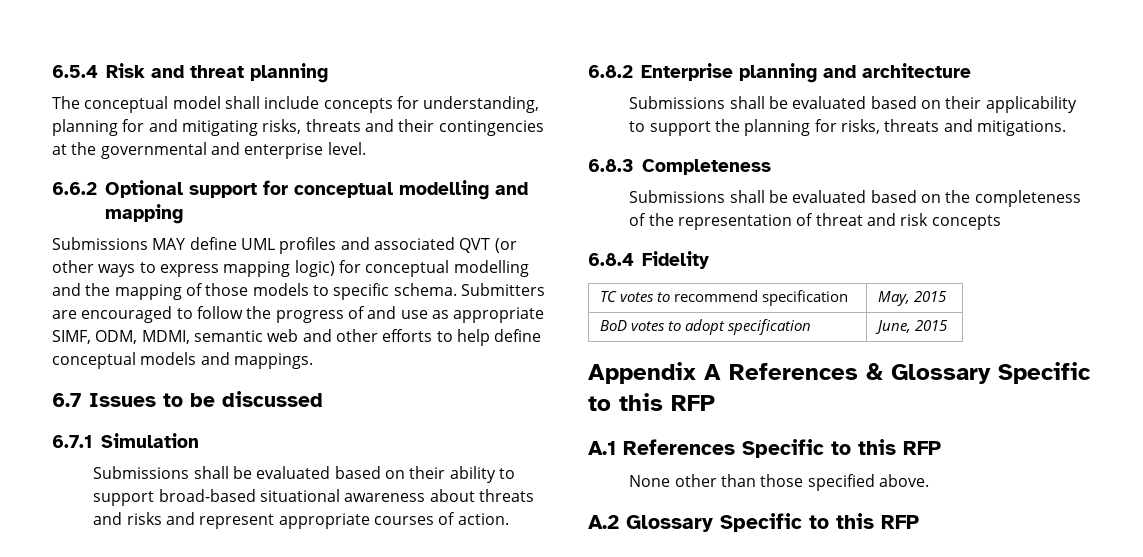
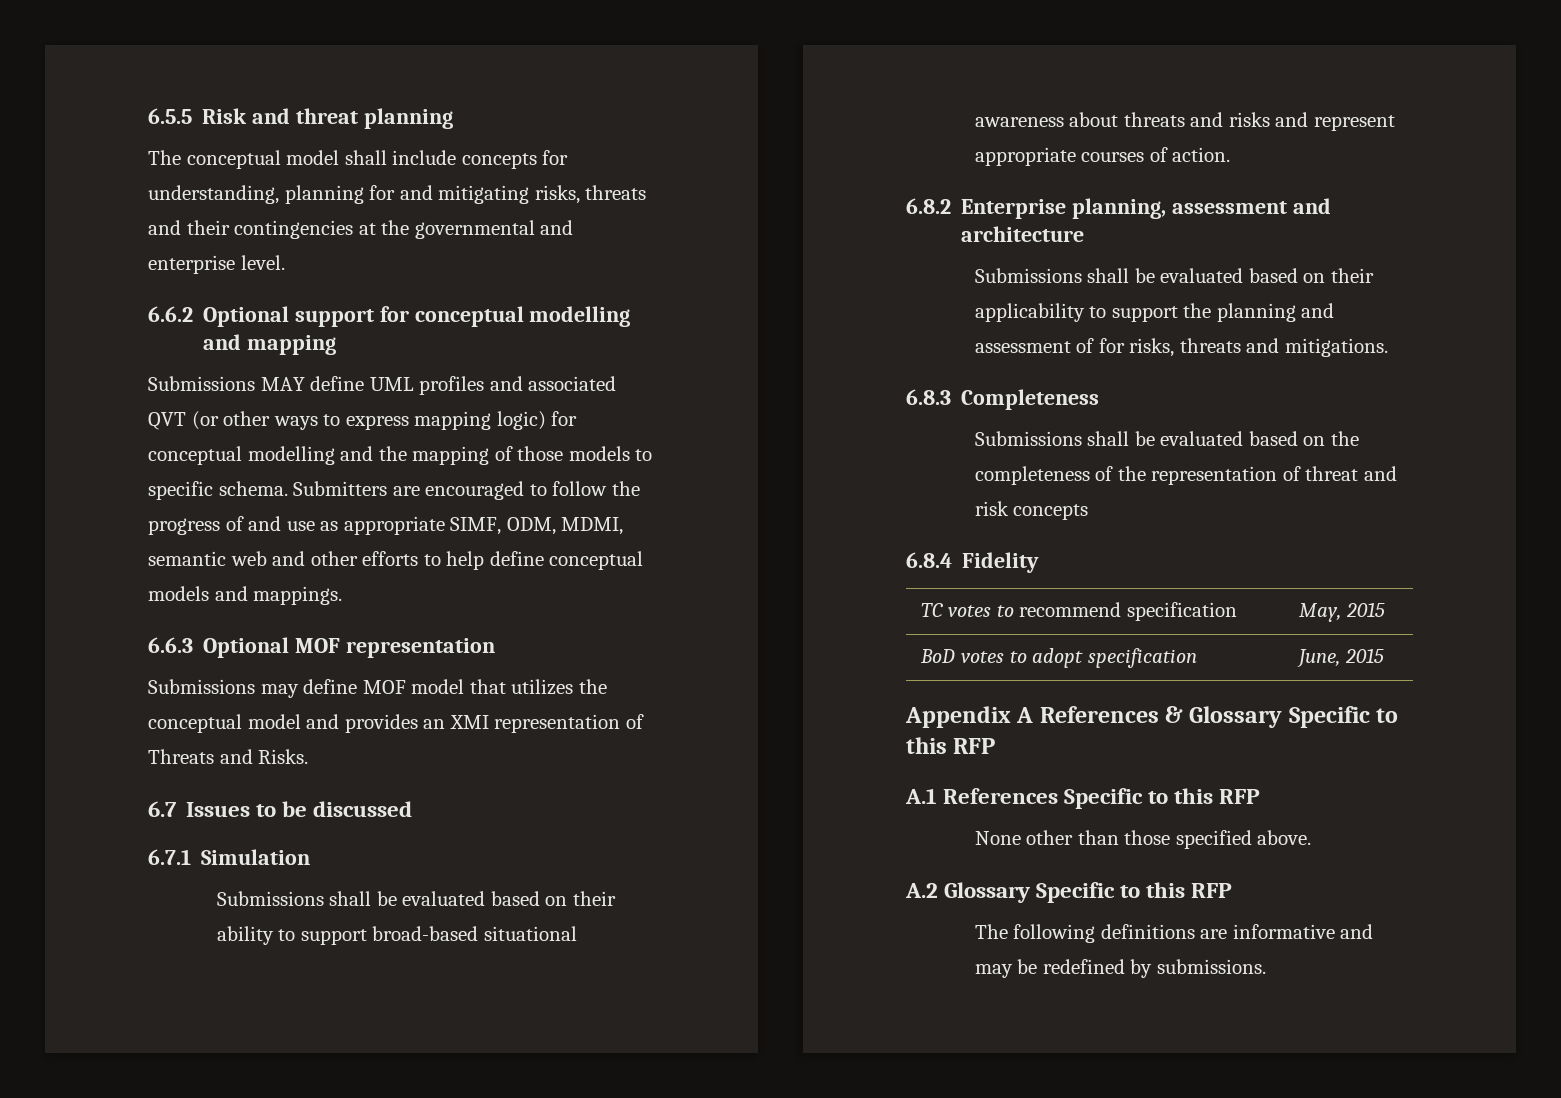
- 6.5.4 Risk and threat planning
+ 6.5.5 Risk and threat planning
+ 6.6.3 Optional MOF representation
+ Submissions may define MOF model that utilizes the conceptual model and provides an XMI representation of Threats and Risks.
- 6.8.2 Enterprise planning and architecture
+ 6.8.2 Enterprise planning, assessment and architecture
- Submissions shall be evaluated based on their applicability to support the planning for risks, threats and mitigations.
+ Submissions shall be evaluated based on their applicability to support the planning and assessment of for risks, threats and mitigations.
+ The following definitions are informative and may be redefined by submissions.

